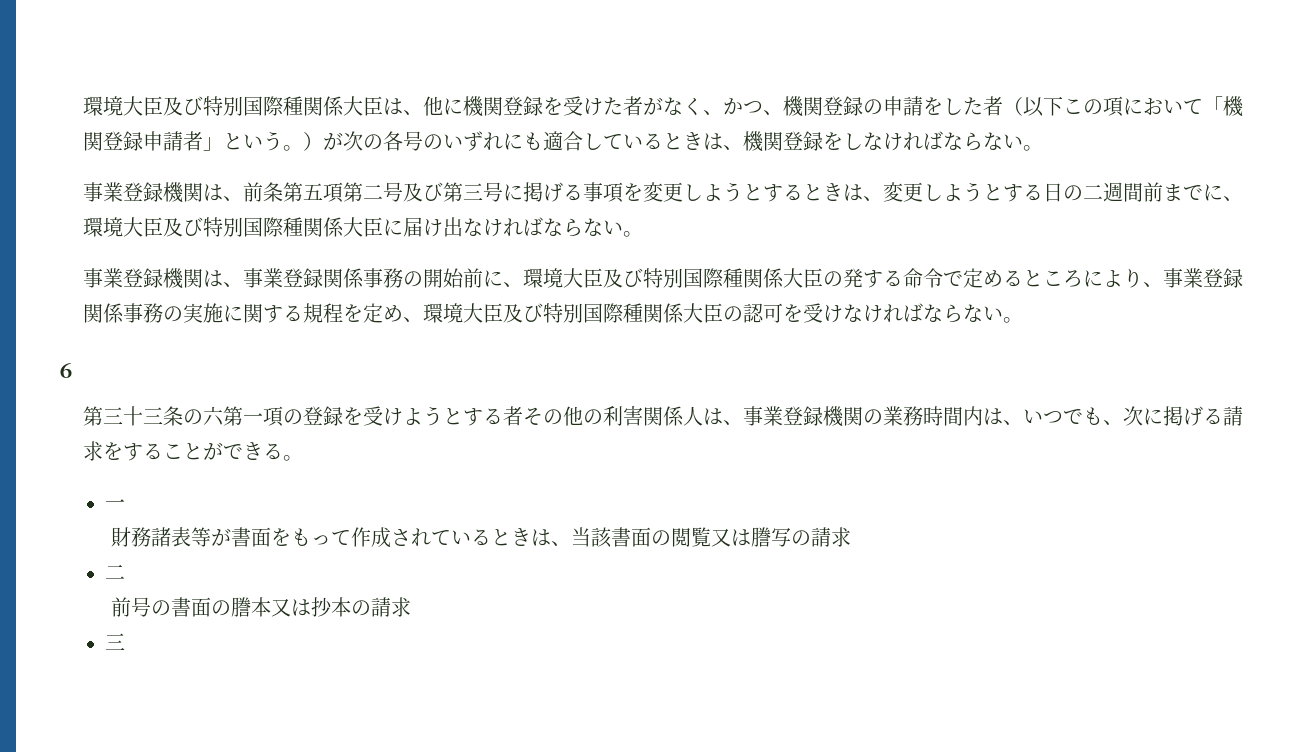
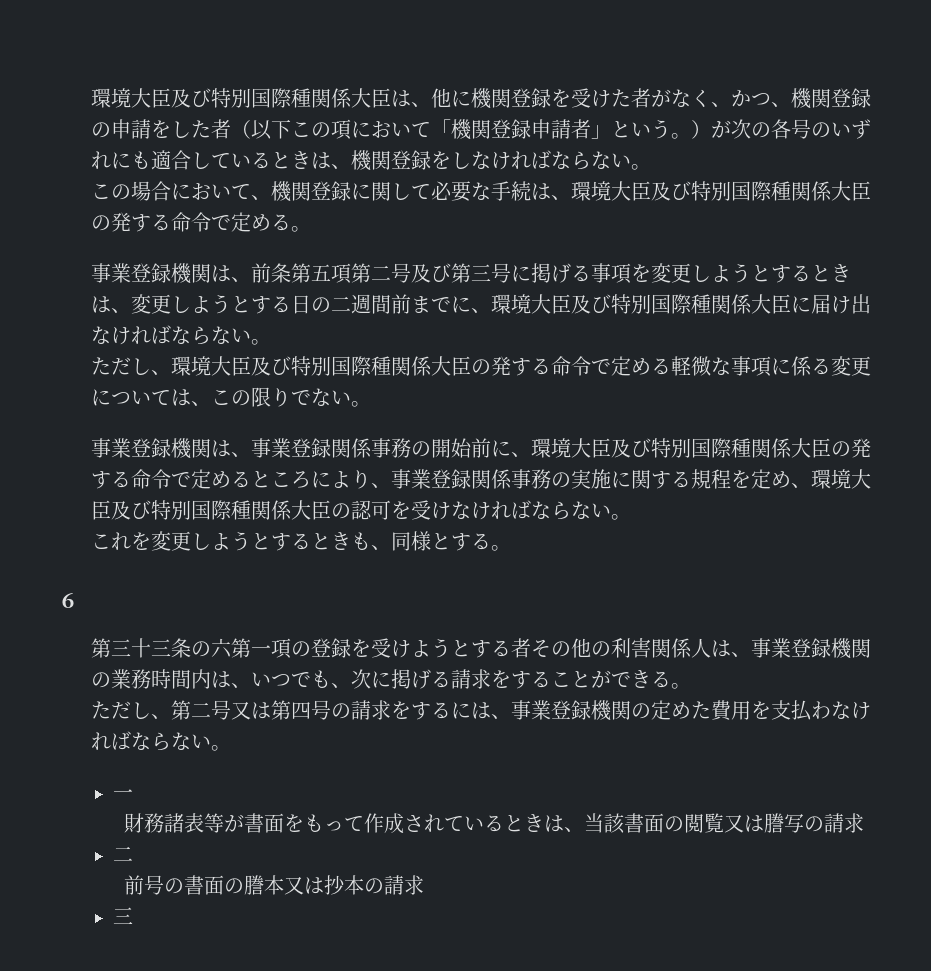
+ この場合において、機関登録に関して必要な手続は、環境大臣及び特別国際種関係大臣の発する命令で定める。
+ ただし、環境大臣及び特別国際種関係大臣の発する命令で定める軽微な事項に係る変更については、この限りでない。
+ これを変更しようとするときも、同様とする。
+ ただし、第二号又は第四号の請求をするには、事業登録機関の定めた費用を支払わなければならない。

